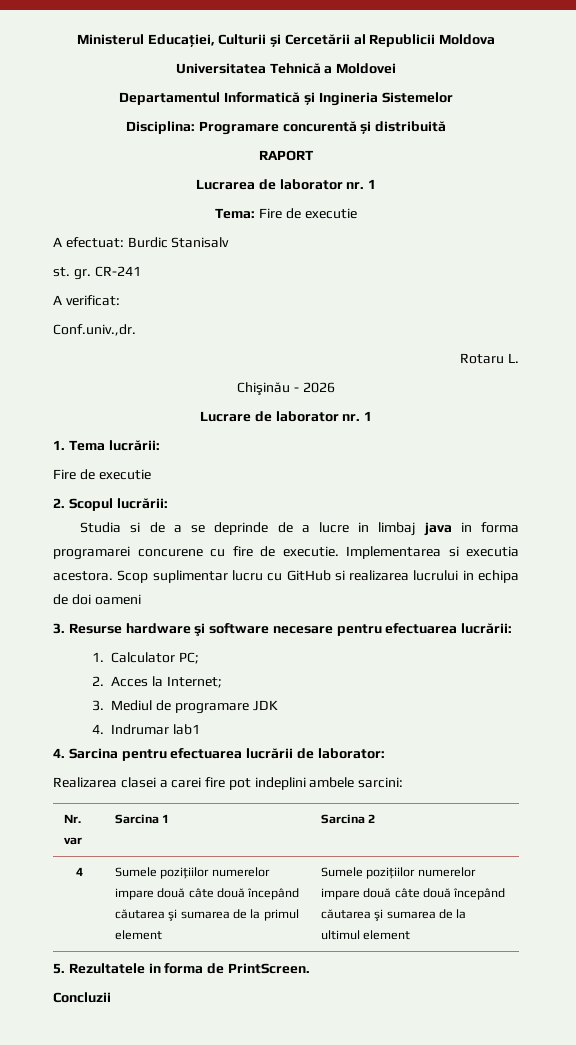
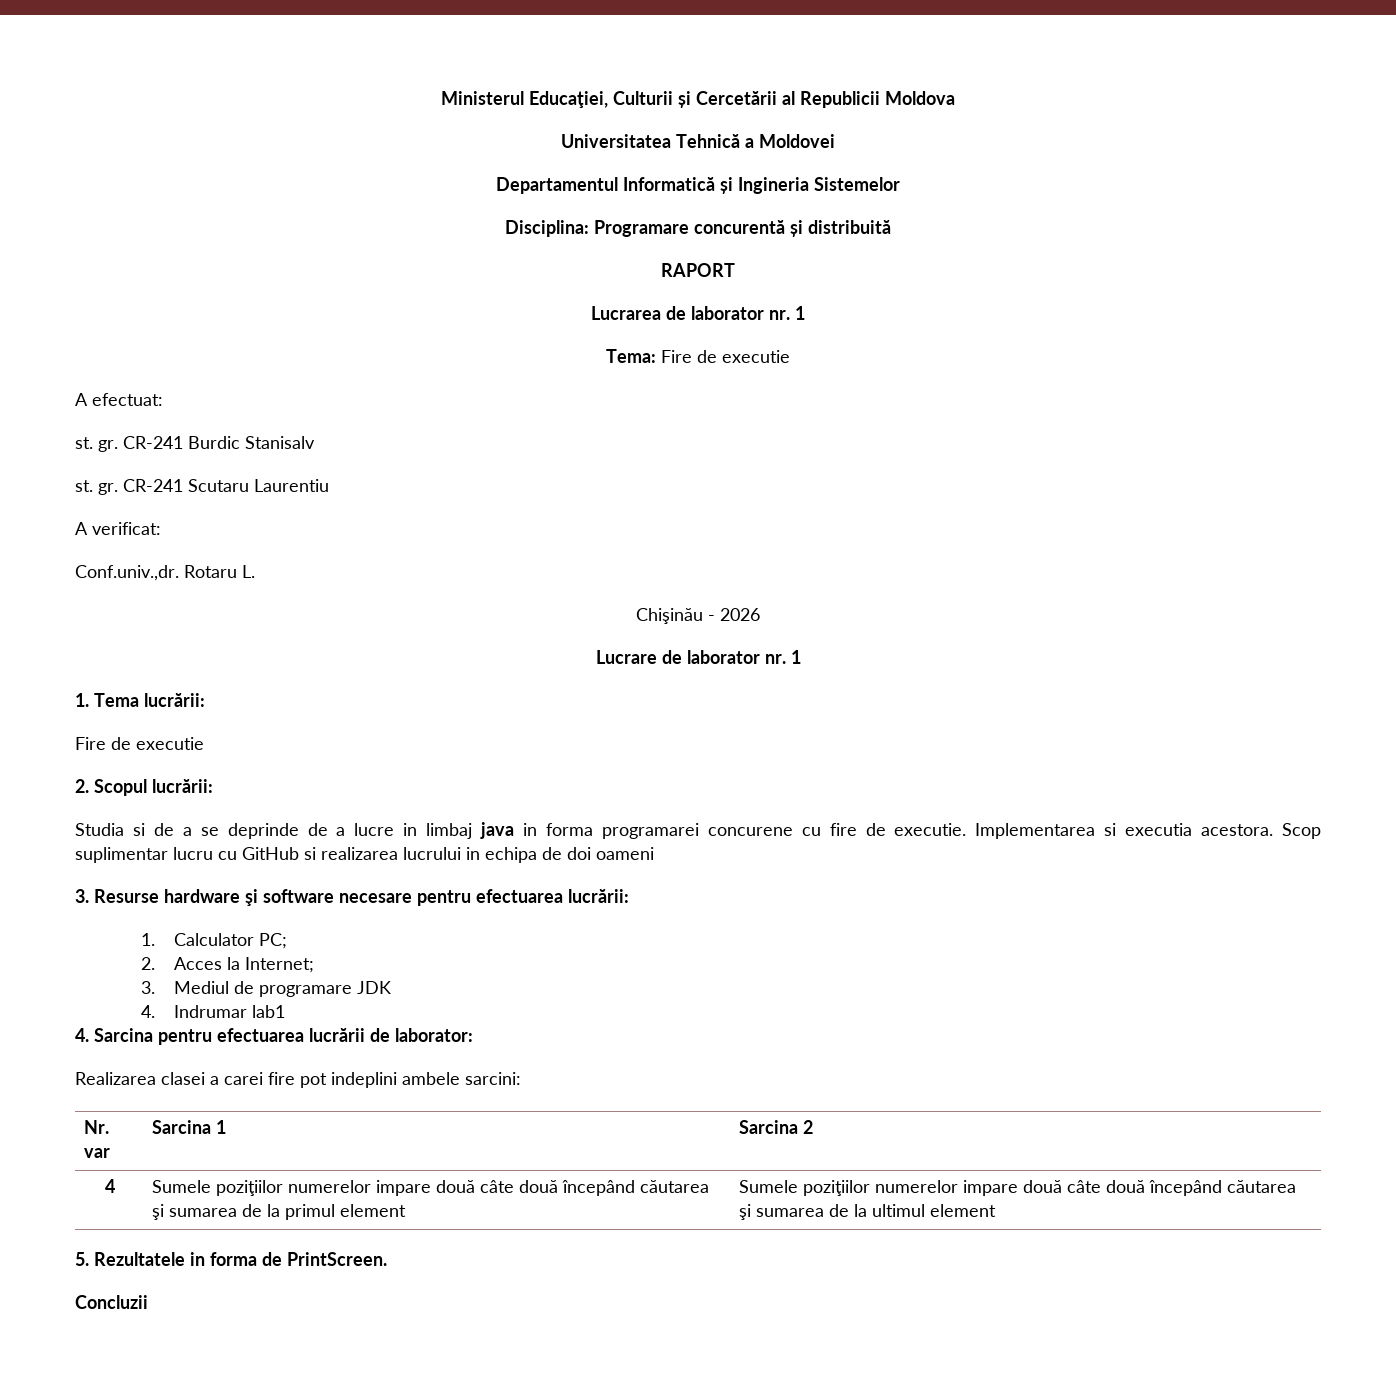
- A efectuat: Burdic Stanisalv
+ A efectuat:
+ st. gr. CR-241 Burdic Stanisalv
- CR-241
+ CR-241 Scutaru Laurentiu
- Conf.univ.,dr.
- Rotaru L.
+ Conf.univ.,dr. Rotaru L.

